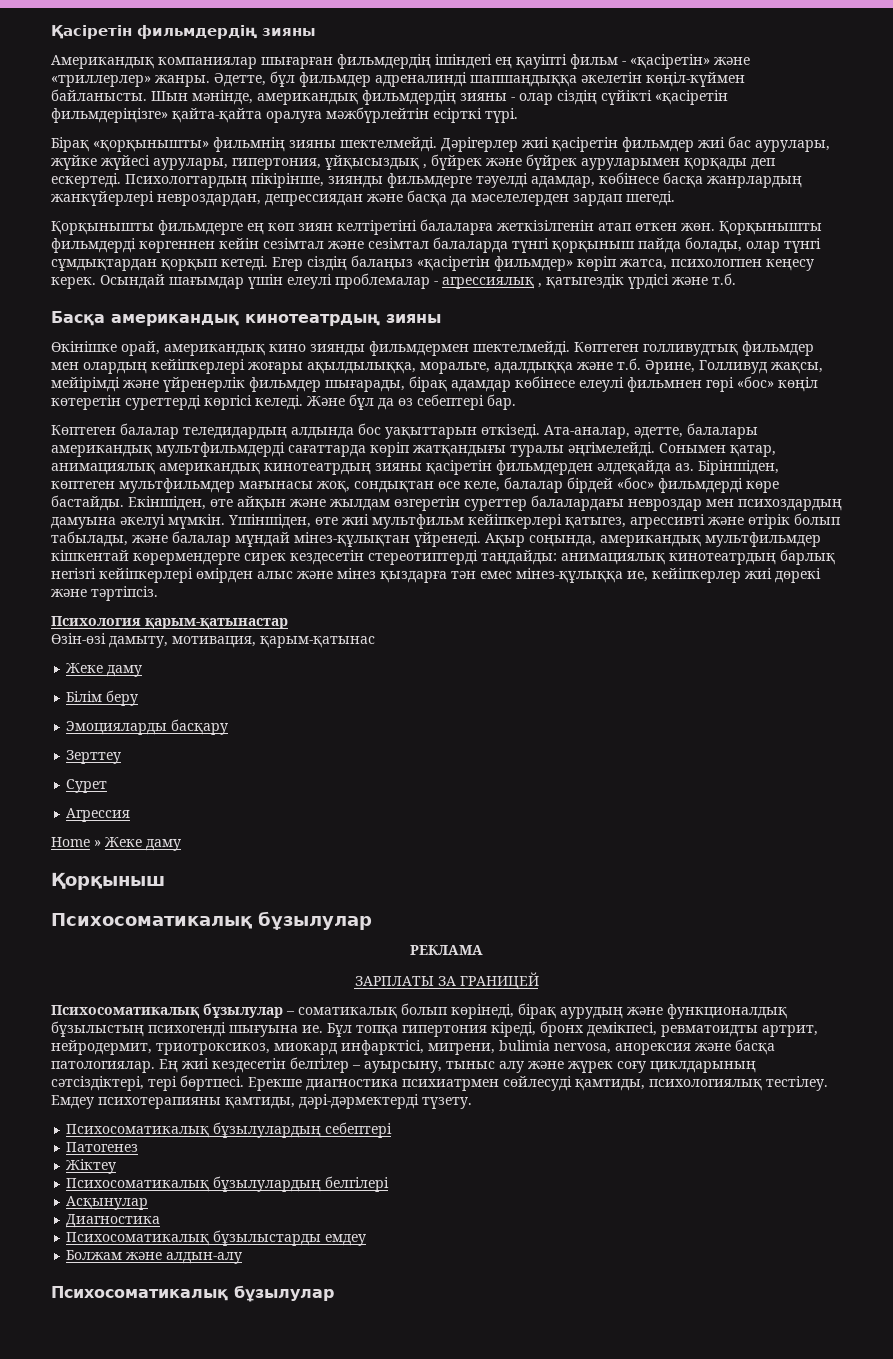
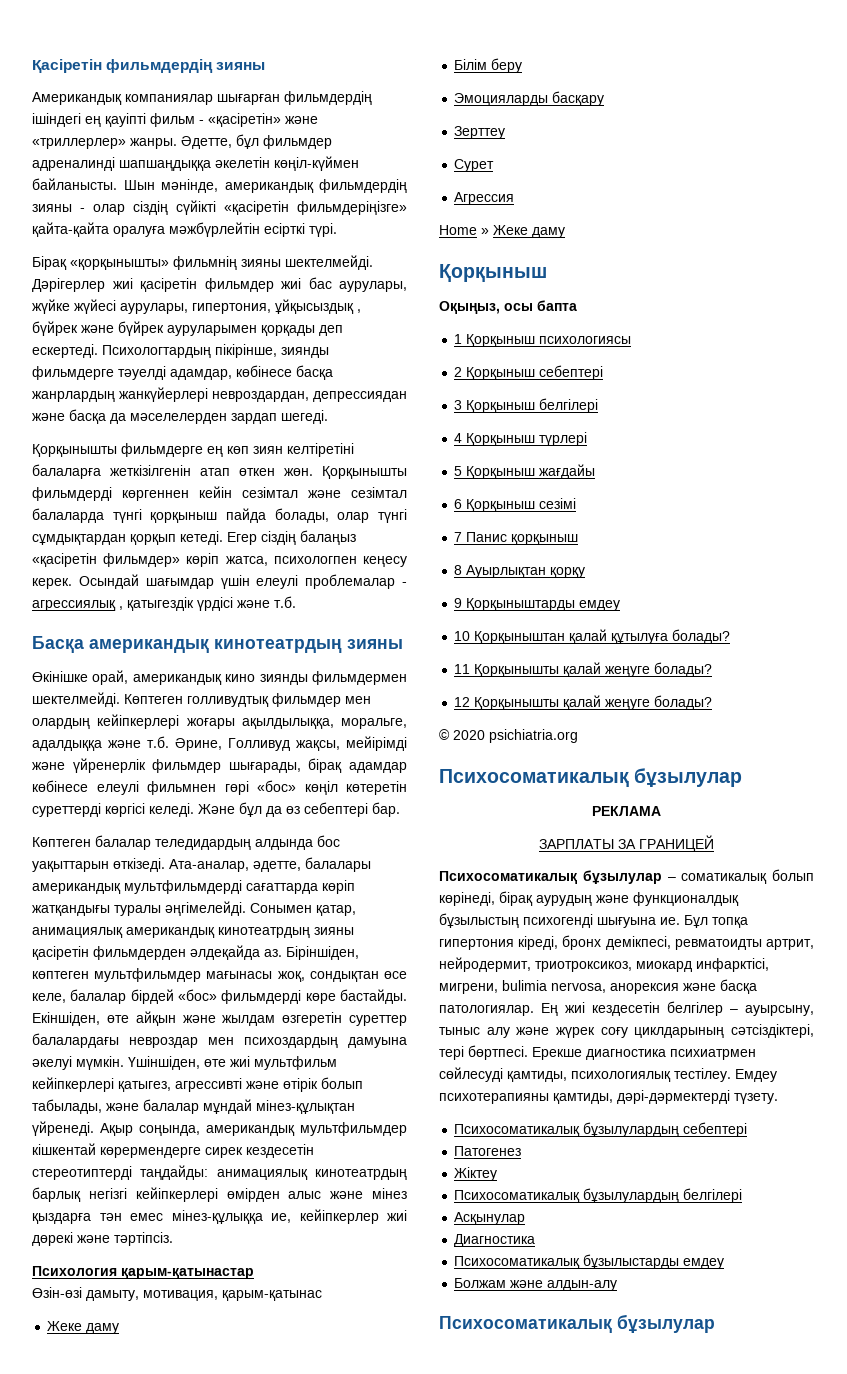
+ Оқыңыз, осы бапта
+ 1 Қорқыныш психологиясы
+ 2 Қорқыныш себептері
+ 3 Қорқыныш белгілері
+ 4 Қорқыныш түрлері
+ 5 Қорқыныш жағдайы
+ 6 Қорқыныш сезімі
+ 7 Панис қорқыныш
+ 8 Ауырлықтан қорқу
+ 9 Қорқыныштарды емдеу
+ 10 Қорқыныштан қалай құтылуға болады?
+ 11 Қорқынышты қалай жеңуге болады?
+ 12 Қорқынышты қалай жеңуге болады?
+ © 2020 psichiatria.org

